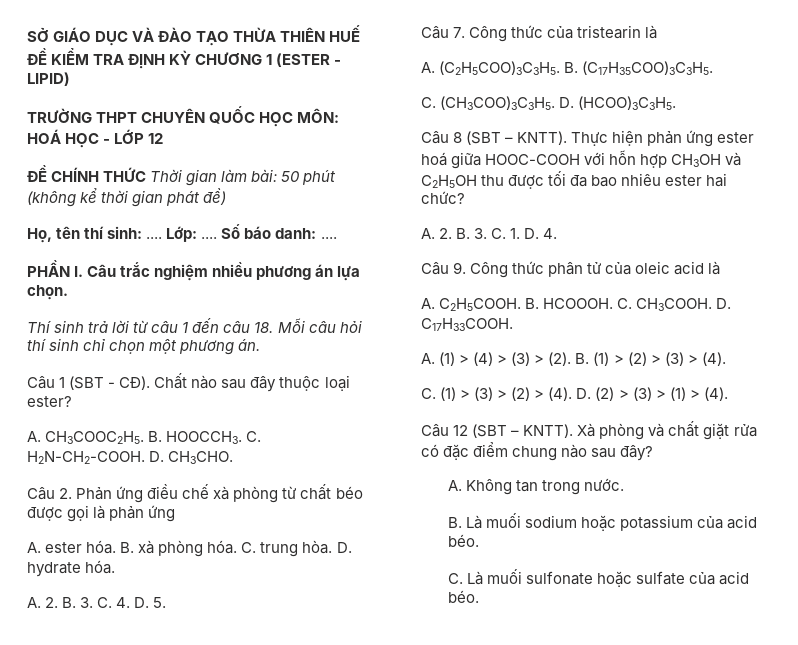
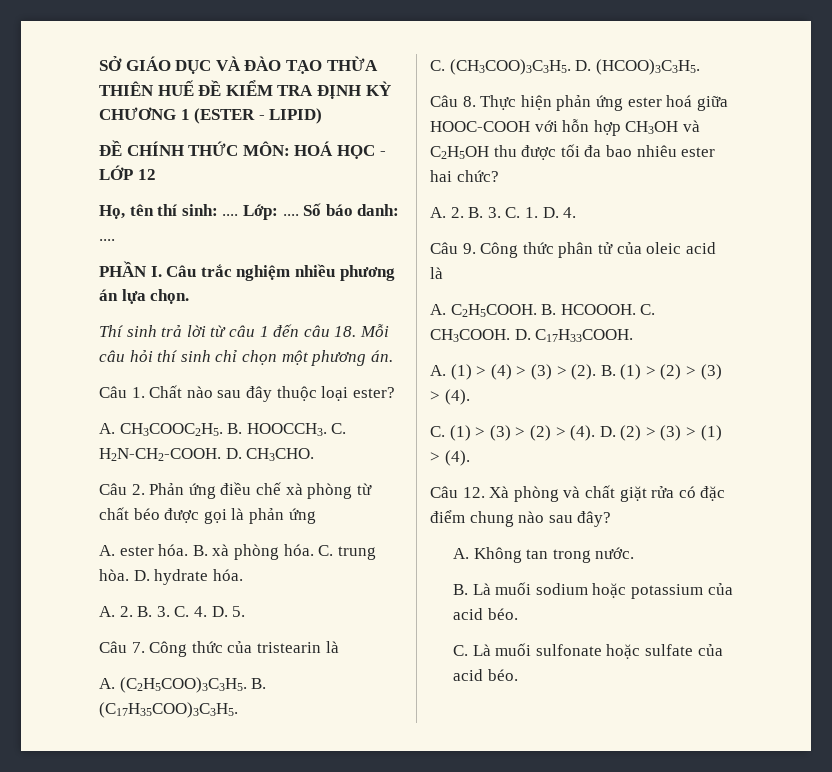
- TRƯỜNG THPT CHUYÊN QUỐC HỌC MÔN: HOÁ HỌC - LỚP 12
+ ĐỀ CHÍNH THỨC MÔN: HOÁ HỌC - LỚP 12
- ĐỀ CHÍNH THỨC Thời gian làm bài: 50 phút (không kể thời gian phát đề)
- Câu 1 (SBT - CĐ). Chất nào sau đây thuộc loại ester?
+ Câu 1. Chất nào sau đây thuộc loại ester?
- Câu 8 (SBT – KNTT). Thực hiện phản ứng ester hoá giữa HOOC-COOH với hỗn hợp CH3OH và C2H5OH thu được tối đa bao nhiêu ester hai chức?
+ Câu 8. Thực hiện phản ứng ester hoá giữa HOOC-COOH với hỗn hợp CH3OH và C2H5OH thu được tối đa bao nhiêu ester hai chức?
- Câu 12 (SBT – KNTT). Xà phòng và chất giặt rửa có đặc điểm chung nào sau đây?
+ Câu 12. Xà phòng và chất giặt rửa có đặc điểm chung nào sau đây?

